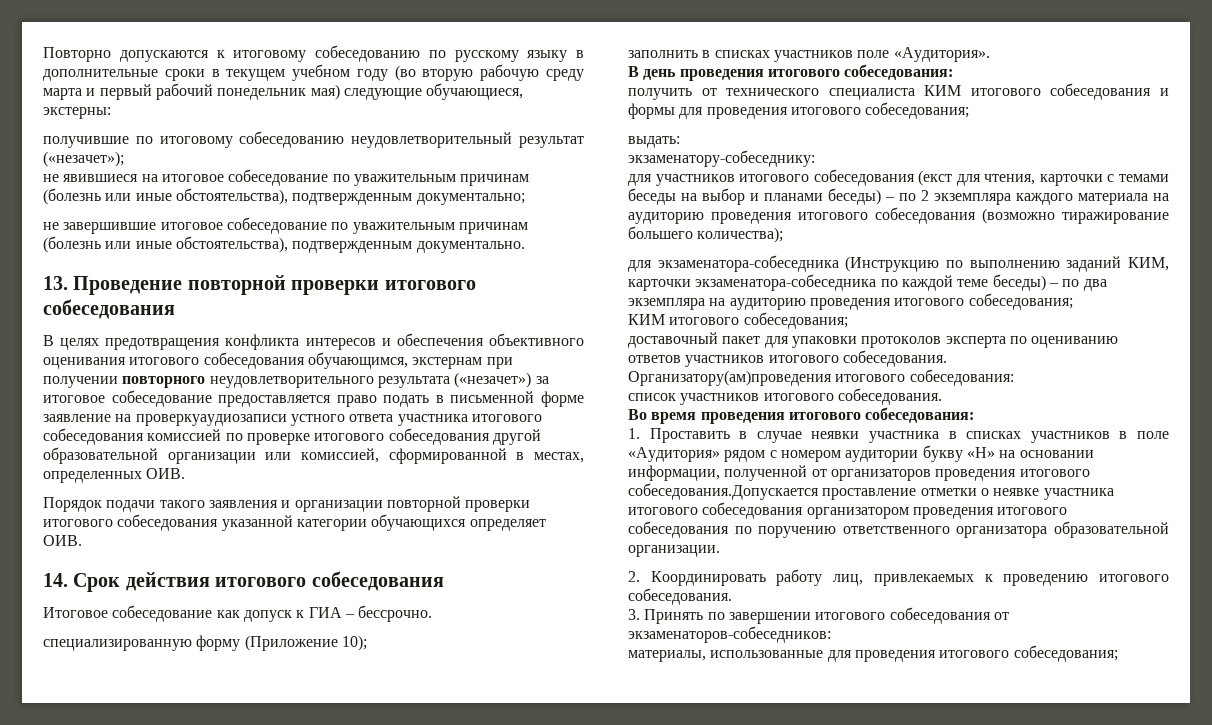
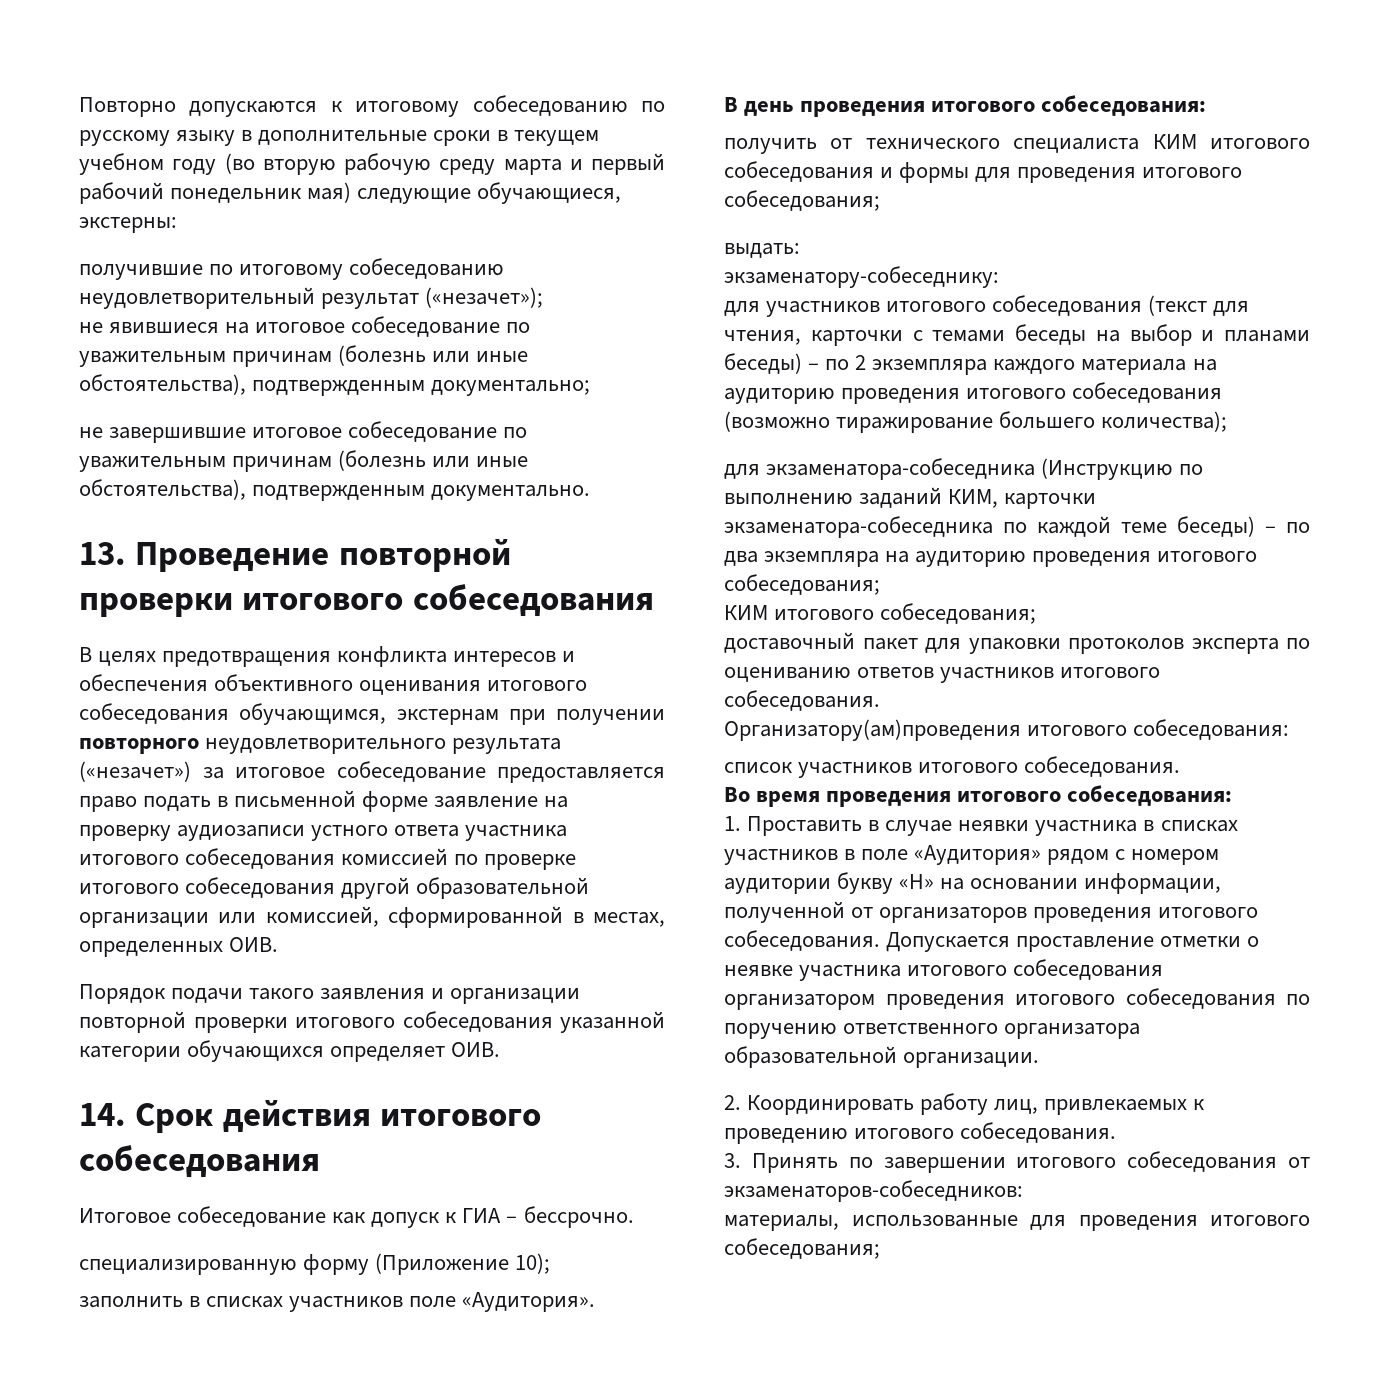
- В целях предотвращения конфликта интересов и обеспечения объективного оценивания итогового собеседования обучающимся, экстернам при получении повторного неудовлетворительного результата («незачет») за итоговое собеседование предоставляется право подать в письменной форме заявление на проверкуаудиозаписи устного ответа участника итогового собеседования комиссией по проверке итогового собеседования другой образовательной организации или комиссией, сформированной в местах, определенных ОИВ.
+ В целях предотвращения конфликта интересов и обеспечения объективного оценивания итогового собеседования обучающимся, экстернам при получении повторного неудовлетворительного результата («незачет») за итоговое собеседование предоставляется право подать в письменной форме заявление на проверку аудиозаписи устного ответа участника итогового собеседования комиссией по проверке итогового собеседования другой образовательной организации или комиссией, сформированной в местах, определенных ОИВ.
- для участников итогового собеседования (екст для чтения, карточки с темами беседы на выбор и планами беседы) – по 2 экземпляра каждого материала на аудиторию проведения итогового собеседования (возможно тиражирование большего количества);
+ для участников итогового собеседования (текст для чтения, карточки с темами беседы на выбор и планами беседы) – по 2 экземпляра каждого материала на аудиторию проведения итогового собеседования (возможно тиражирование большего количества);
- 1. Проставить в случае неявки участника в списках участников в поле «Аудитория» рядом с номером аудитории букву «Н» на основании информации, полученной от организаторов проведения итогового собеседования.Допускается проставление отметки о неявке участника итогового собеседования организатором проведения итогового собеседования по поручению ответственного организатора образовательной организации.
+ 1. Проставить в случае неявки участника в списках участников в поле «Аудитория» рядом с номером аудитории букву «Н» на основании информации, полученной от организаторов проведения итогового собеседования. Допускается проставление отметки о неявке участника итогового собеседования организатором проведения итогового собеседования по поручению ответственного организатора образовательной организации.

